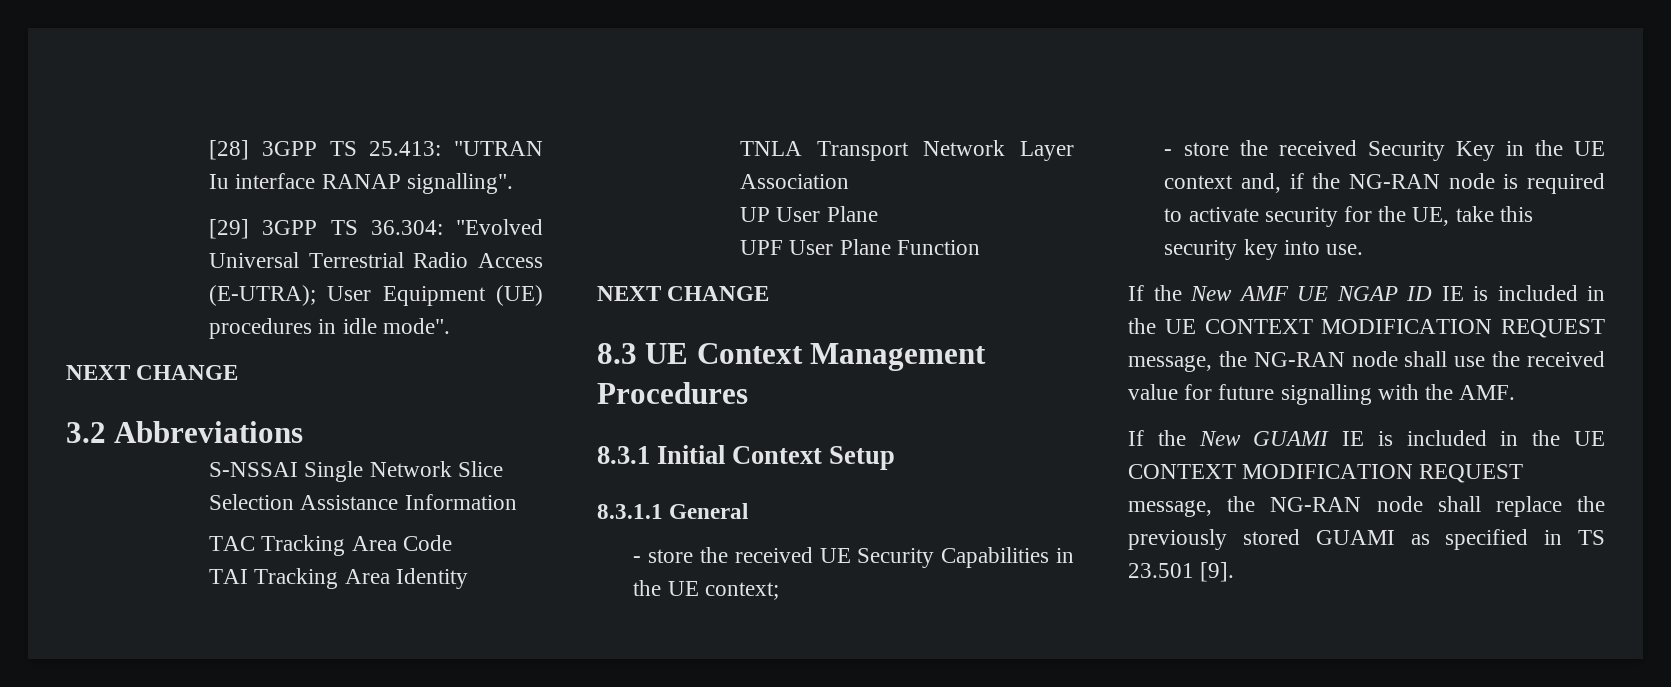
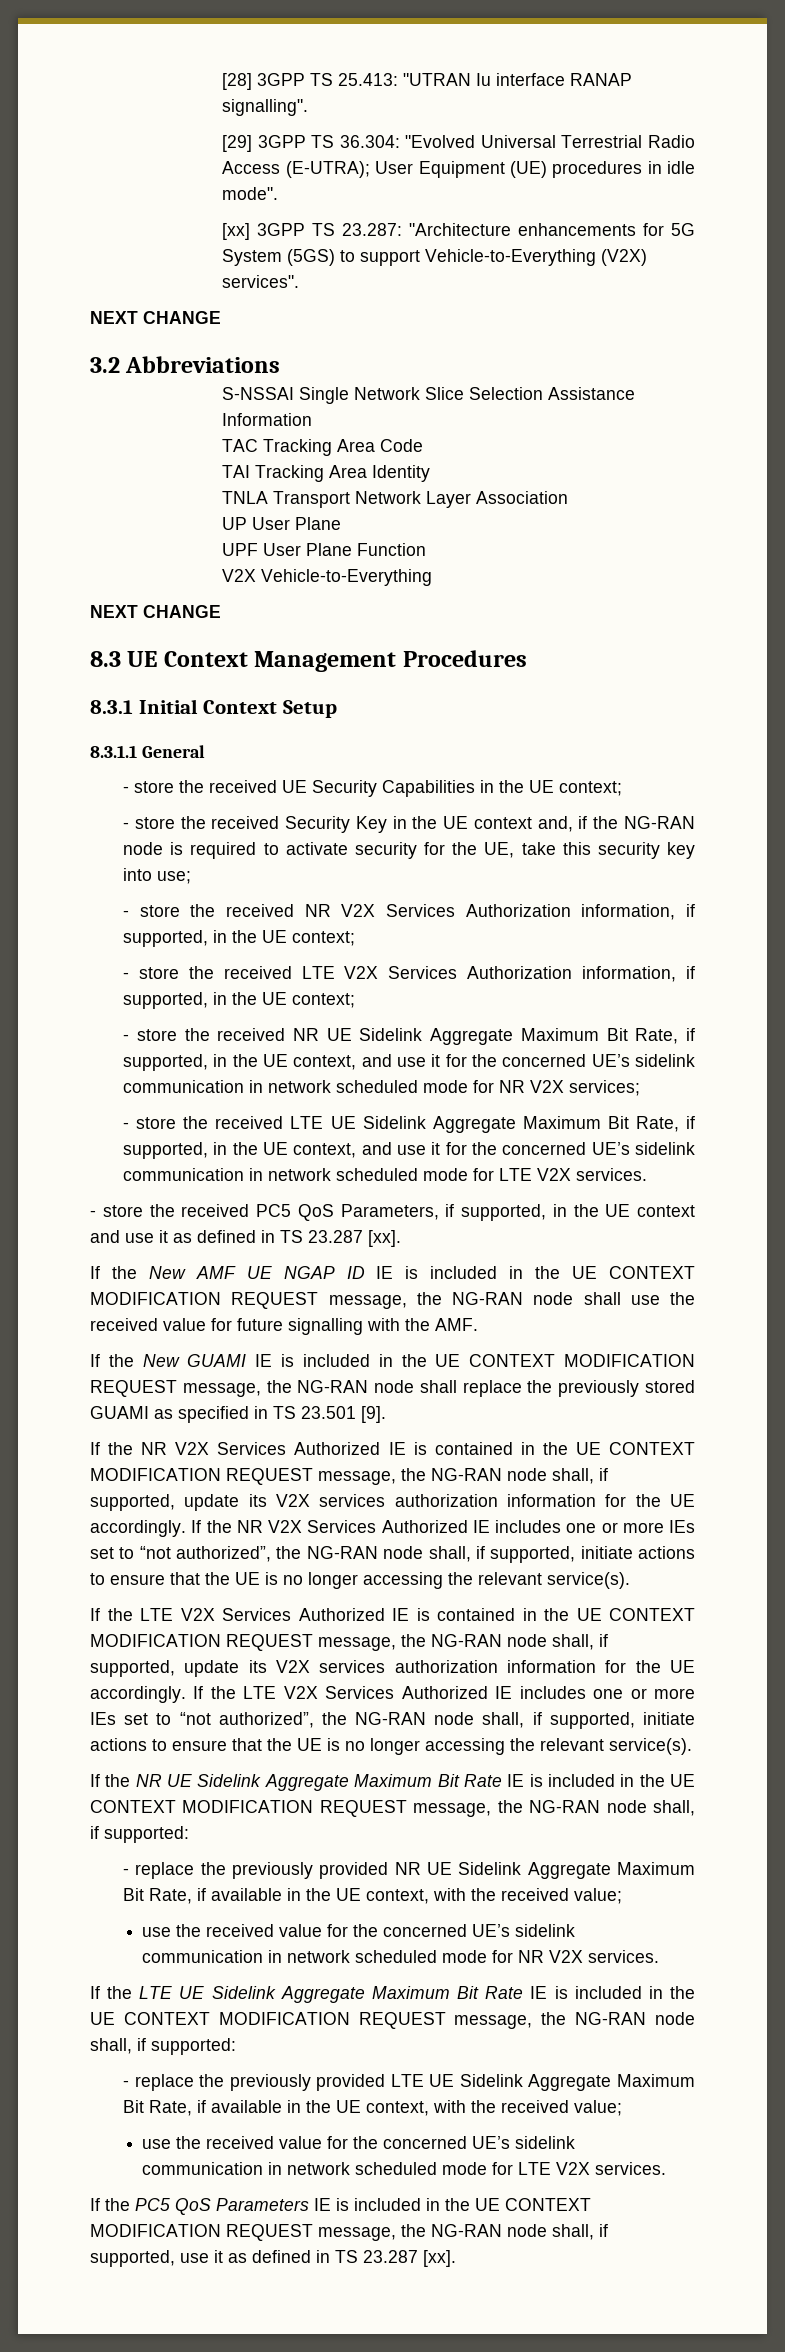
+ [xx] 3GPP TS 23.287: "Architecture enhancements for 5G System (5GS) to support Vehicle-to-Everything (V2X) services".
+ V2X Vehicle-to-Everything
- - store the received Security Key in the UE context and, if the NG-RAN node is required to activate security for the UE, take this security key into use.
+ - store the received Security Key in the UE context and, if the NG-RAN node is required to activate security for the UE, take this security key into use;
+ - store the received NR V2X Services Authorization information, if supported, in the UE context;
+ - store the received LTE V2X Services Authorization information, if supported, in the UE context;
+ - store the received NR UE Sidelink Aggregate Maximum Bit Rate, if supported, in the UE context, and use it for the concerned UE’s sidelink communication in network scheduled mode for NR V2X services;
+ - store the received LTE UE Sidelink Aggregate Maximum Bit Rate, if supported, in the UE context, and use it for the concerned UE’s sidelink communication in network scheduled mode for LTE V2X services.
+ - store the received PC5 QoS Parameters, if supported, in the UE context and use it as defined in TS 23.287 [xx].
+ If the NR V2X Services Authorized IE is contained in the UE CONTEXT MODIFICATION REQUEST message, the NG-RAN node shall, if supported, update its V2X services authorization information for the UE accordingly. If the NR V2X Services Authorized IE includes one or more IEs set to “not authorized”, the NG-RAN node shall, if supported, initiate actions to ensure that the UE is no longer accessing the relevant service(s).
+ If the LTE V2X Services Authorized IE is contained in the UE CONTEXT MODIFICATION REQUEST message, the NG-RAN node shall, if supported, update its V2X services authorization information for the UE accordingly. If the LTE V2X Services Authorized IE includes one or more IEs set to “not authorized”, the NG-RAN node shall, if supported, initiate actions to ensure that the UE is no longer accessing the relevant service(s).
+ If the NR UE Sidelink Aggregate Maximum Bit Rate IE is included in the UE CONTEXT MODIFICATION REQUEST message, the NG-RAN node shall, if supported:
+ - replace the previously provided NR UE Sidelink Aggregate Maximum Bit Rate, if available in the UE context, with the received value;
+ use the received value for the concerned UE’s sidelink communication in network scheduled mode for NR V2X services.
+ If the LTE UE Sidelink Aggregate Maximum Bit Rate IE is included in the UE CONTEXT MODIFICATION REQUEST message, the NG-RAN node shall, if supported:
+ - replace the previously provided LTE UE Sidelink Aggregate Maximum Bit Rate, if available in the UE context, with the received value;
+ use the received value for the concerned UE’s sidelink communication in network scheduled mode for LTE V2X services.
+ If the PC5 QoS Parameters IE is included in the UE CONTEXT MODIFICATION REQUEST message, the NG-RAN node shall, if supported, use it as defined in TS 23.287 [xx].

